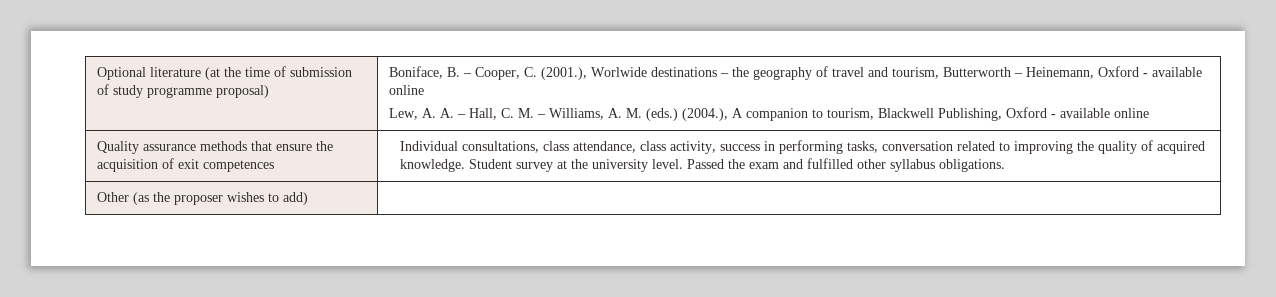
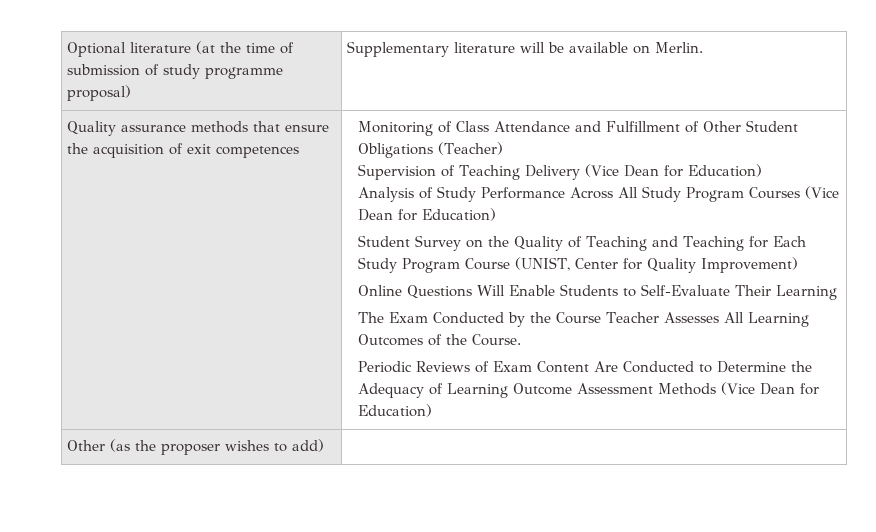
- Boniface, B. – Cooper, C. (2001.), Worlwide destinations – the geography of travel and tourism, Butterworth – Heinemann, Oxford - available online
- Lew, A. A. – Hall, C. M. – Williams, A. M. (eds.) (2004.), A companion to tourism, Blackwell Publishing, Oxford - available online
+ Supplementary literature will be available on Merlin.
- Individual consultations, class attendance, class activity, success in performing tasks, conversation related to improving the quality of acquired knowledge. Student survey at the university level. Passed the exam and fulfilled other syllabus obligations.
+ Monitoring of Class Attendance and Fulfillment of Other Student Obligations (Teacher)
+ Supervision of Teaching Delivery (Vice Dean for Education)
+ Analysis of Study Performance Across All Study Program Courses (Vice Dean for Education)
+ Student Survey on the Quality of Teaching and Teaching for Each Study Program Course (UNIST, Center for Quality Improvement)
+ Online Questions Will Enable Students to Self-Evaluate Their Learning
+ The Exam Conducted by the Course Teacher Assesses All Learning Outcomes of the Course.
+ Periodic Reviews of Exam Content Are Conducted to Determine the Adequacy of Learning Outcome Assessment Methods (Vice Dean for Education)

